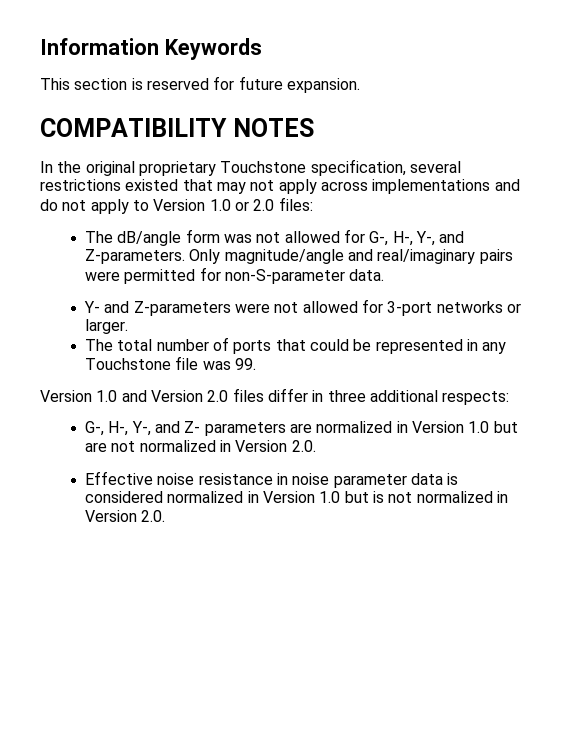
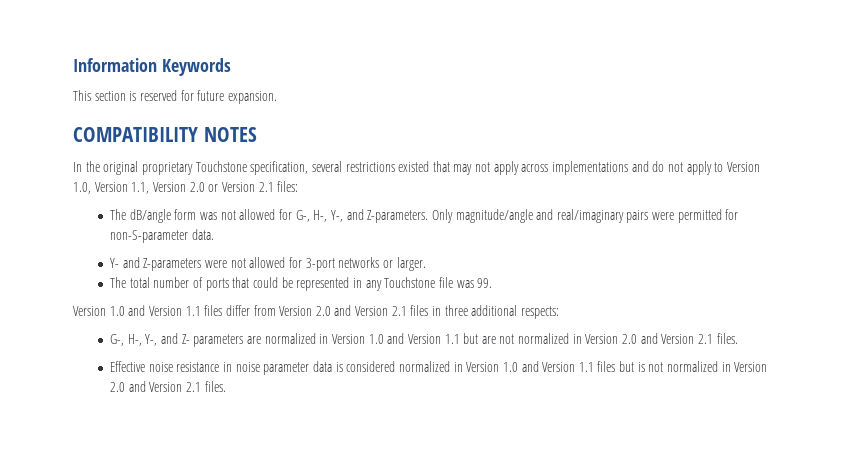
- In the original proprietary Touchstone specification, several restrictions existed that may not apply across implementations and do not apply to Version 1.0 or 2.0 files:
+ In the original proprietary Touchstone specification, several restrictions existed that may not apply across implementations and do not apply to Version 1.0, Version 1.1, Version 2.0 or Version 2.1 files:
- Version 1.0 and Version 2.0 files differ in three additional respects:
+ Version 1.0 and Version 1.1 files differ from Version 2.0 and Version 2.1 files in three additional respects:
- G-, H-, Y-, and Z- parameters are normalized in Version 1.0 but are not normalized in Version 2.0.
+ G-, H-, Y-, and Z- parameters are normalized in Version 1.0 and Version 1.1 but are not normalized in Version 2.0 and Version 2.1 files.
- Effective noise resistance in noise parameter data is considered normalized in Version 1.0 but is not normalized in Version 2.0.
+ Effective noise resistance in noise parameter data is considered normalized in Version 1.0 and Version 1.1 files but is not normalized in Version 2.0 and Version 2.1 files.

